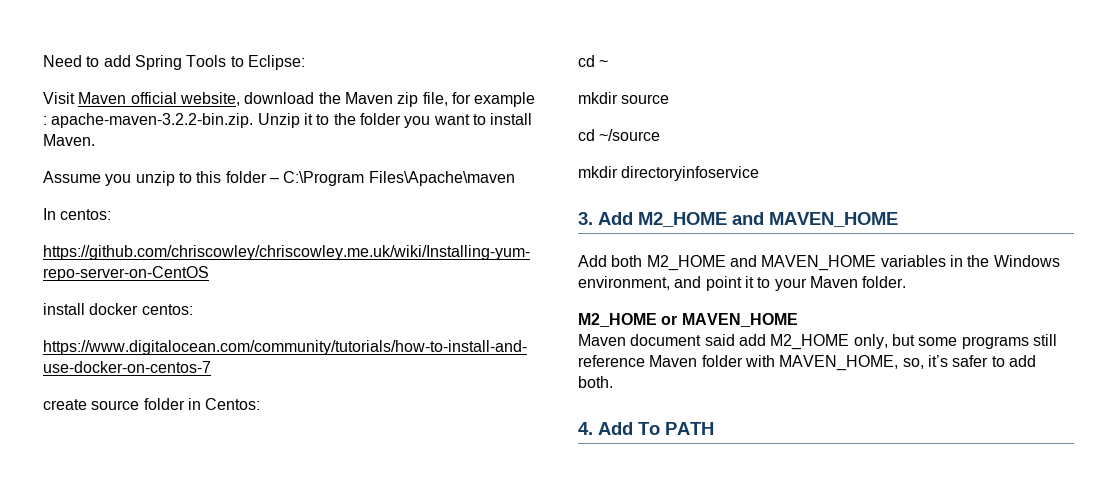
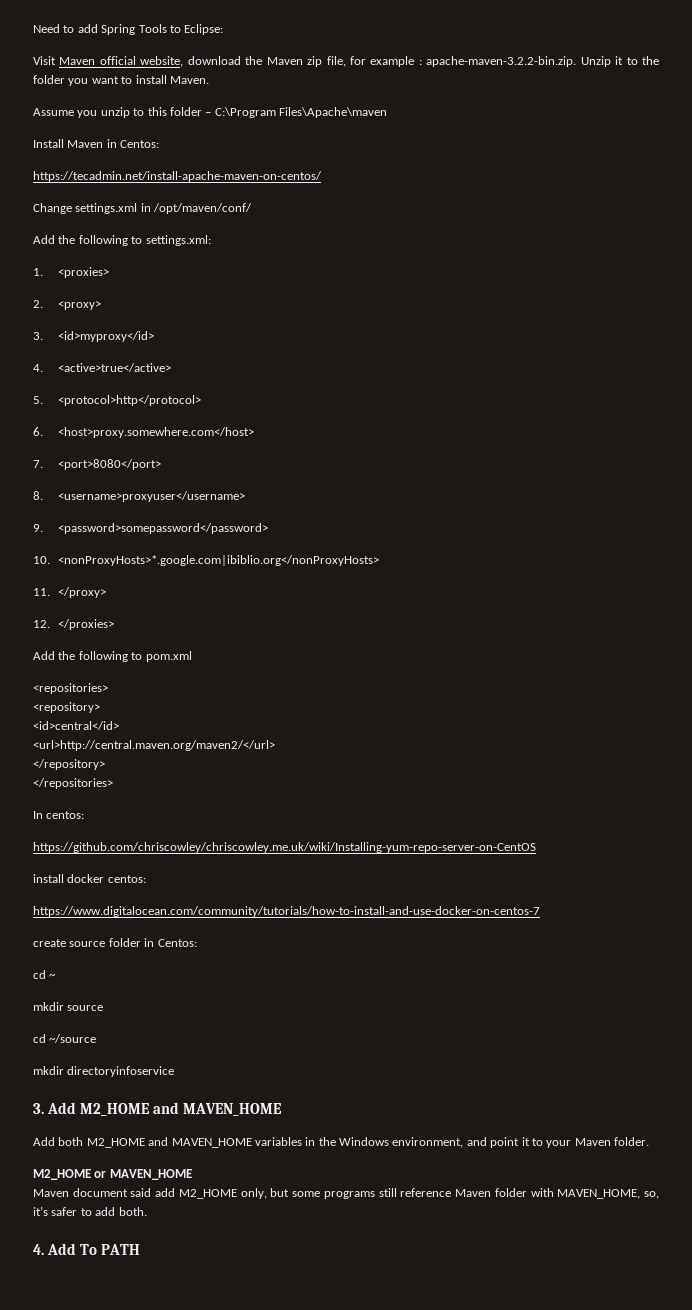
+ Install Maven in Centos:
+ https://tecadmin.net/install-apache-maven-on-centos/
+ Change settings.xml in /opt/maven/conf/
+ Add the following to settings.xml:
+ 1. <proxies>
+ 2. <proxy>
+ 3. <id>myproxy</id>
+ 4. <active>true</active>
+ 5. <protocol>http</protocol>
+ 6. <host>proxy.somewhere.com</host>
+ 7. <port>8080</port>
+ 8. <username>proxyuser</username>
+ 9. <password>somepassword</password>
+ 10. <nonProxyHosts>*.google.com|ibiblio.org</nonProxyHosts>
+ 11. </proxy>
+ 12. </proxies>
+ Add the following to pom.xml
+ <repositories>
+ <repository>
+ <id>central</id>
+ <url>http://central.maven.org/maven2/</url>
+ </repository>
+ </repositories>

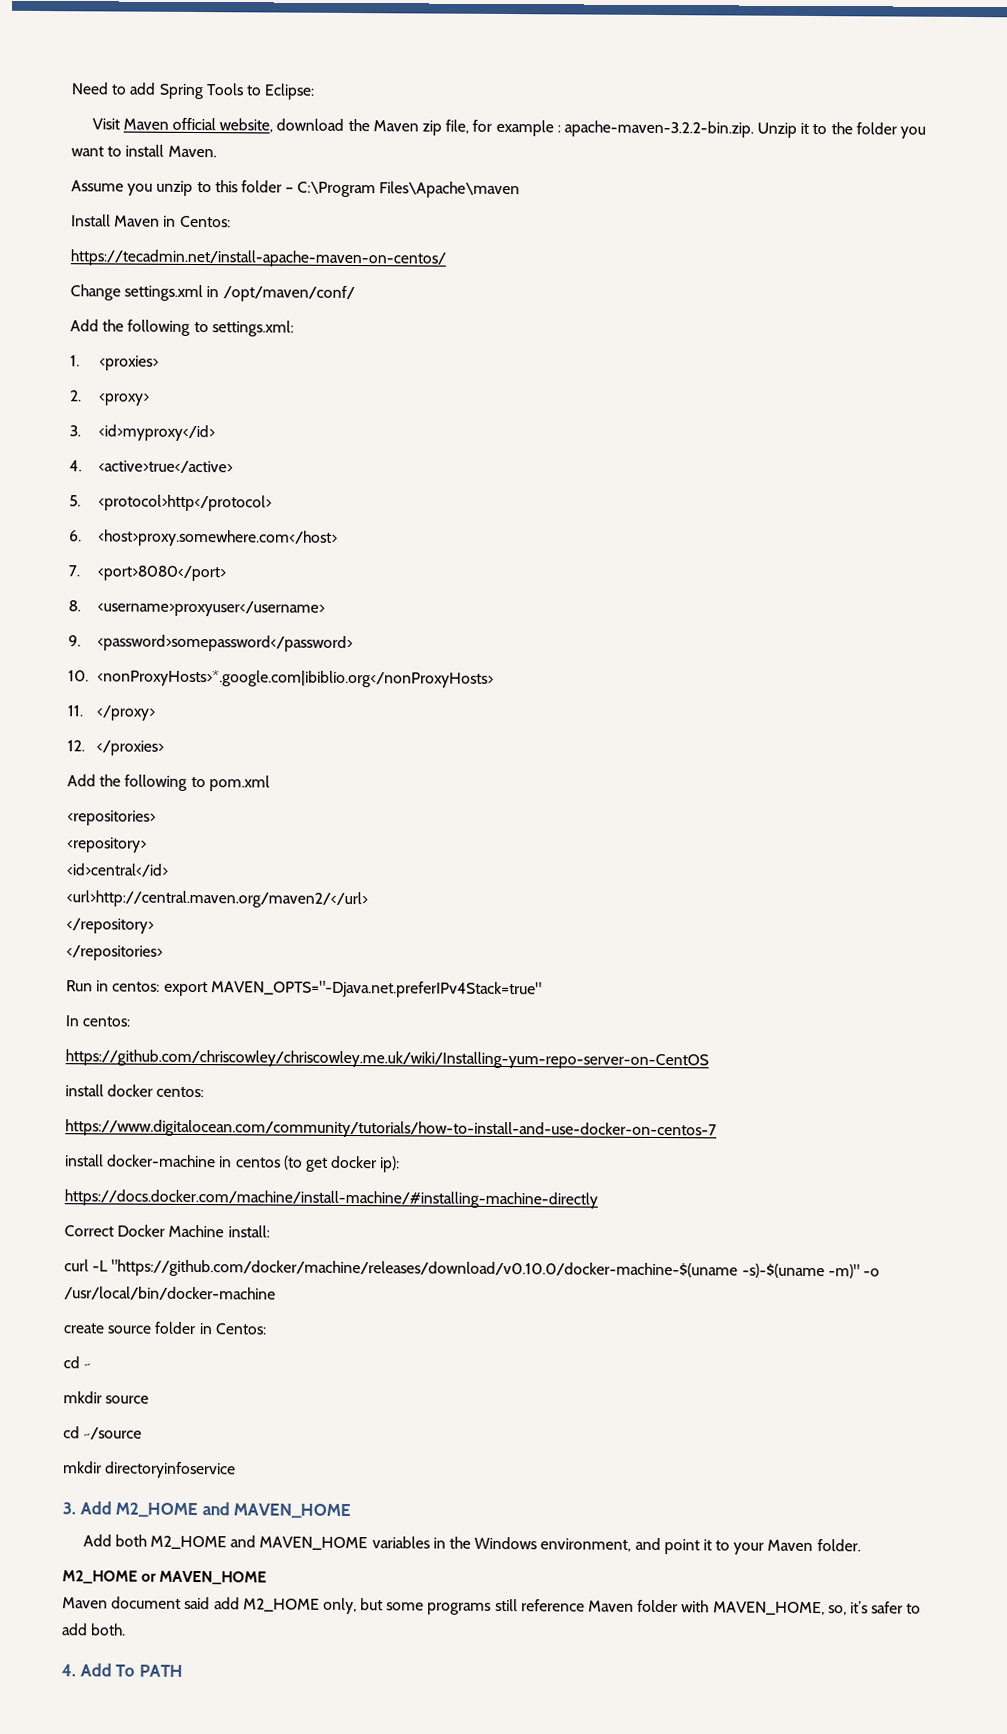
+ Run in centos: export MAVEN_OPTS="-Djava.net.preferIPv4Stack=true"
+ install docker-machine in centos (to get docker ip):
+ https://docs.docker.com/machine/install-machine/#installing-machine-directly
+ Correct Docker Machine install:
+ curl -L "https://github.com/docker/machine/releases/download/v0.10.0/docker-machine-$(uname -s)-$(uname -m)" -o /usr/local/bin/docker-machine

